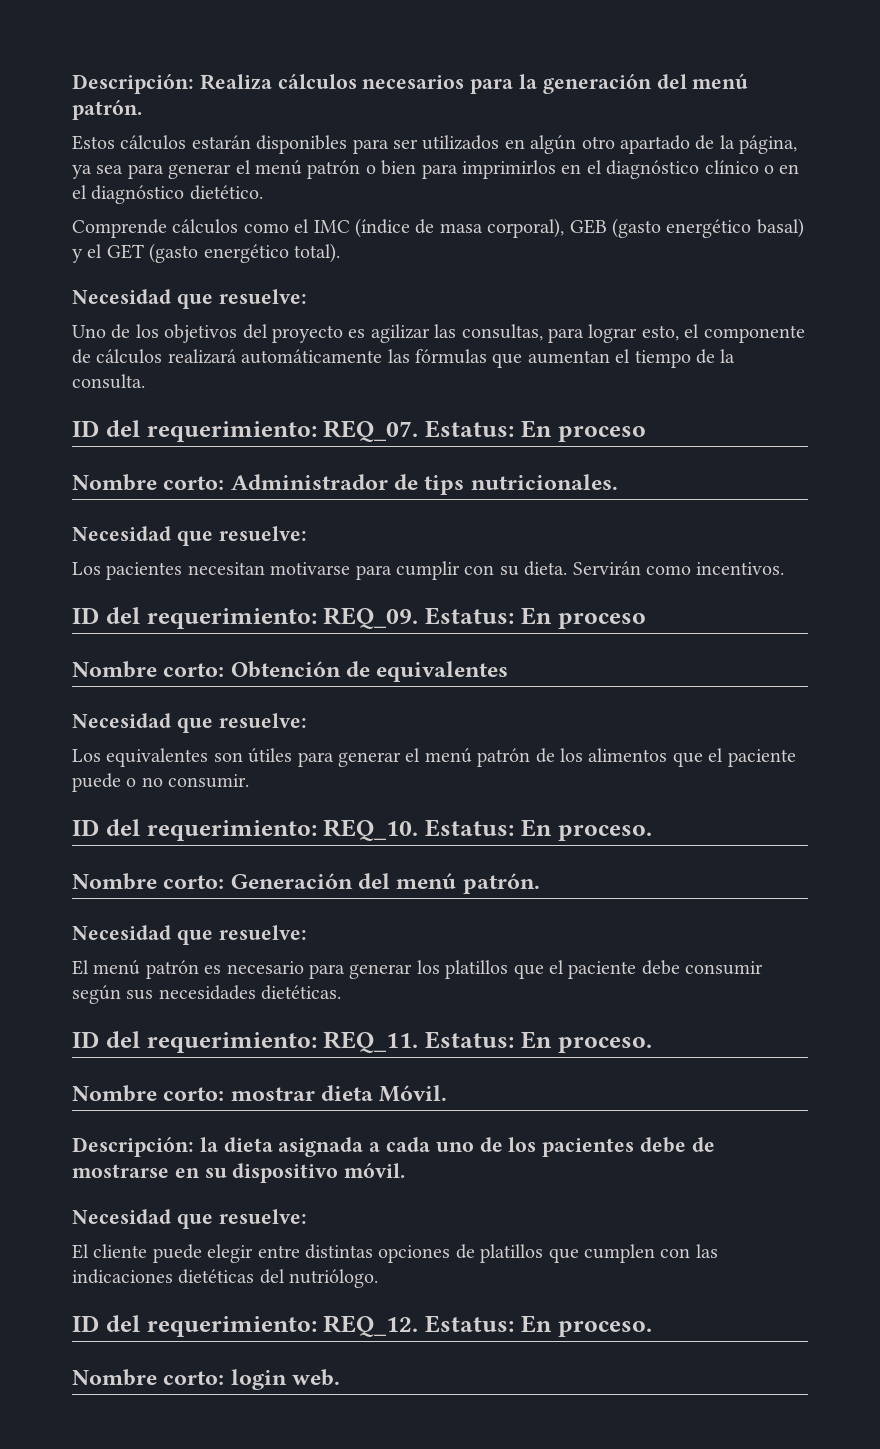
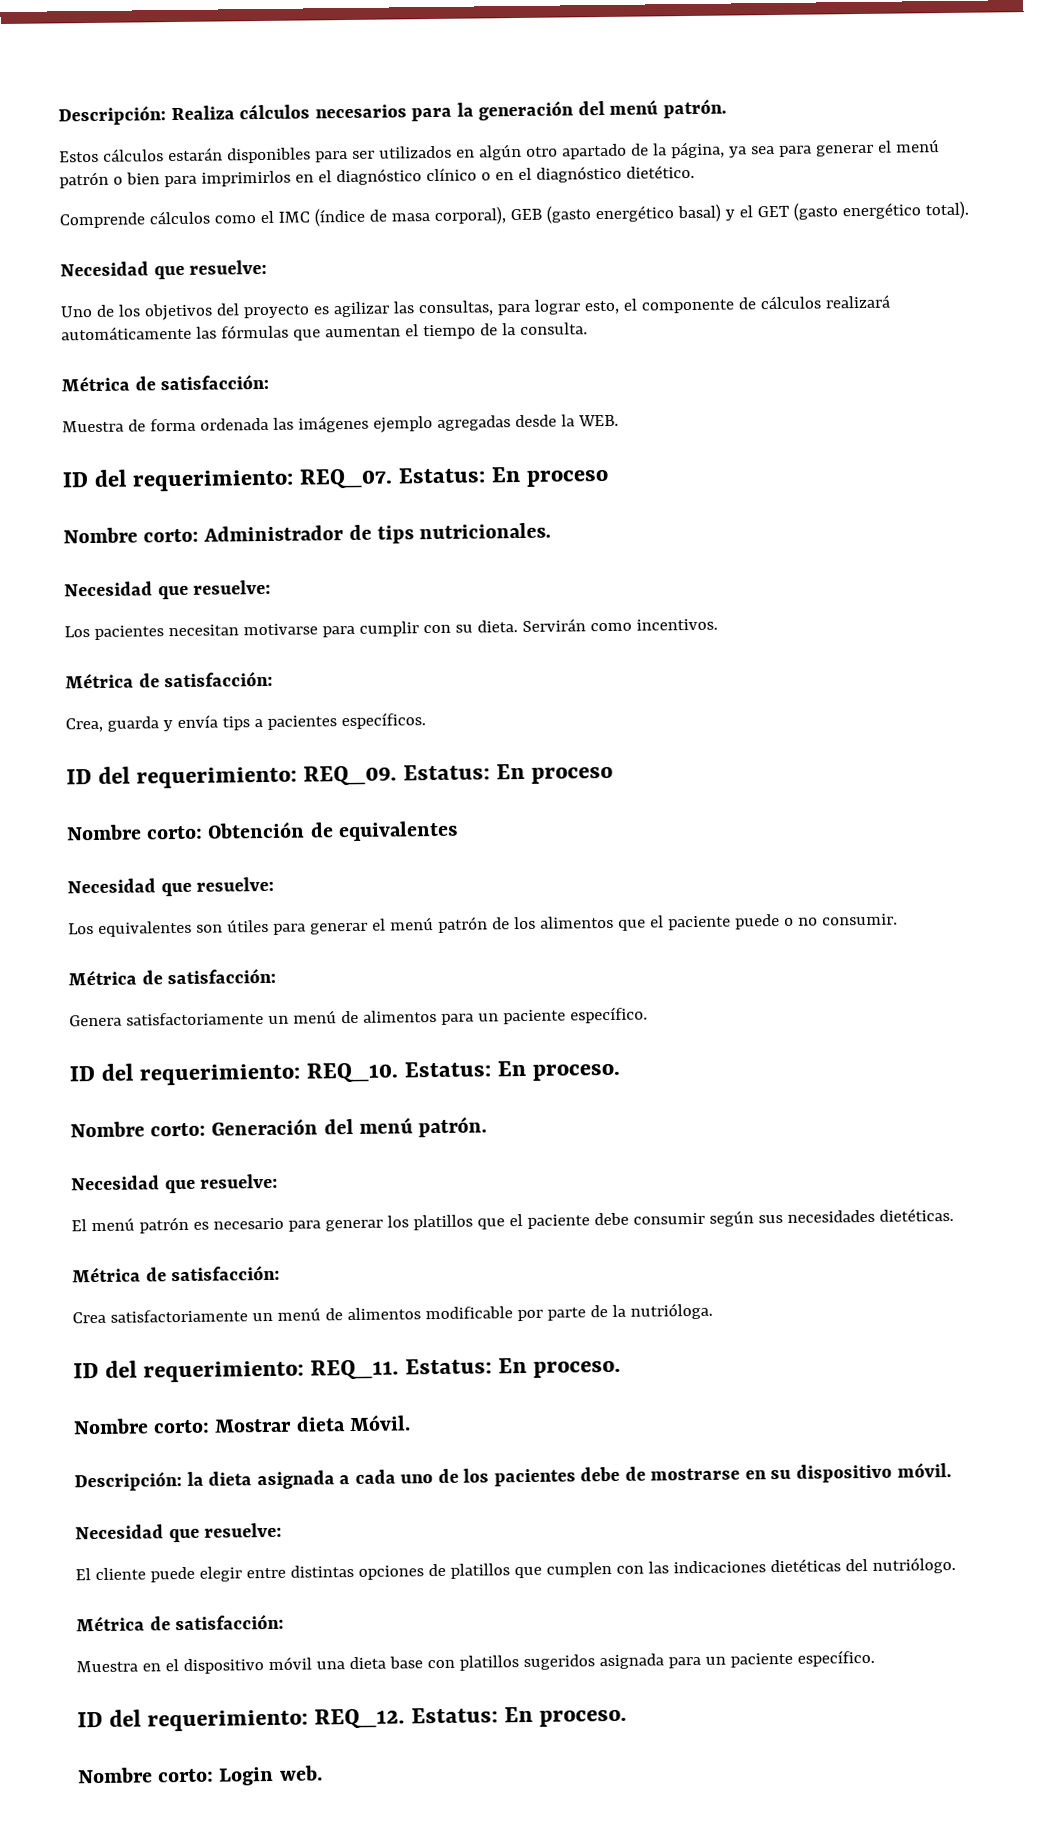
  Uno de los objetivos del proyecto es agilizar las consultas, para lograr esto, el componente de cálculos realizará automáticamente las fórmulas que aumentan el tiempo de la consulta.
+ Métrica de satisfacción:
+ Muestra de forma ordenada las imágenes ejemplo agregadas desde la WEB.
  Servirán como incentivos.
+ Métrica de satisfacción:
+ Crea, guarda y envía tips a pacientes específicos.
  Los equivalentes son útiles para generar el menú patrón de los alimentos que el paciente puede o no consumir.
+ Métrica de satisfacción:
+ Genera satisfactoriamente un menú de alimentos para un paciente específico.
  El menú patrón es necesario para generar los platillos que el paciente debe consumir según sus necesidades dietéticas.
+ Métrica de satisfacción:
+ Crea satisfactoriamente un menú de alimentos modificable por parte de la nutrióloga.
- Nombre corto: mostrar dieta Móvil.
+ Nombre corto: Mostrar dieta Móvil.
  El cliente puede elegir entre distintas opciones de platillos que cumplen con las indicaciones dietéticas del nutriólogo.
+ Métrica de satisfacción:
+ Muestra en el dispositivo móvil una dieta base con platillos sugeridos asignada para un paciente específico.
- Nombre corto: login web.
+ Nombre corto: Login web.

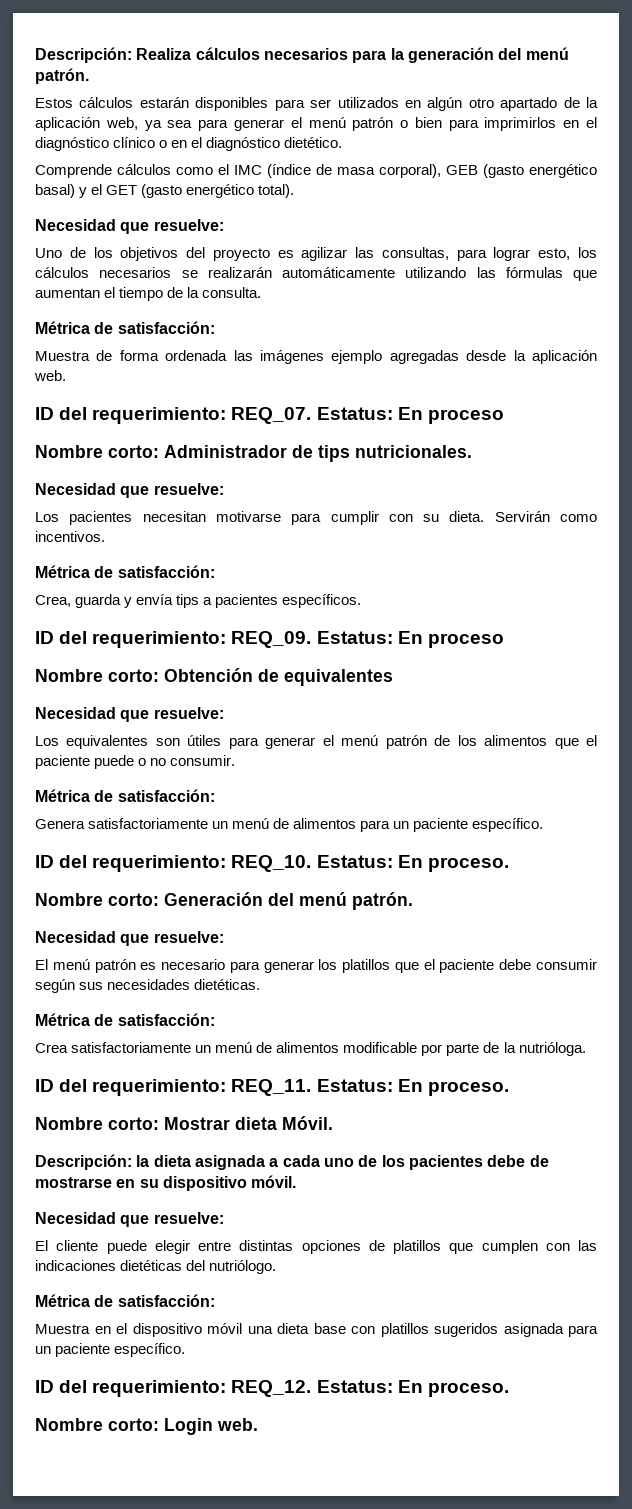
- Estos cálculos estarán disponibles para ser utilizados en algún otro apartado de la página, ya sea para generar el menú patrón o bien para imprimirlos en el diagnóstico clínico o en el diagnóstico dietético.
+ Estos cálculos estarán disponibles para ser utilizados en algún otro apartado de la aplicación web, ya sea para generar el menú patrón o bien para imprimirlos en el diagnóstico clínico o en el diagnóstico dietético.
- Uno de los objetivos del proyecto es agilizar las consultas, para lograr esto, el componente de cálculos realizará automáticamente las fórmulas que aumentan el tiempo de la consulta.
+ Uno de los objetivos del proyecto es agilizar las consultas, para lograr esto, los cálculos necesarios se realizarán automáticamente utilizando las fórmulas que aumentan el tiempo de la consulta.
- Muestra de forma ordenada las imágenes ejemplo agregadas desde la WEB.
+ Muestra de forma ordenada las imágenes ejemplo agregadas desde la aplicación web.

